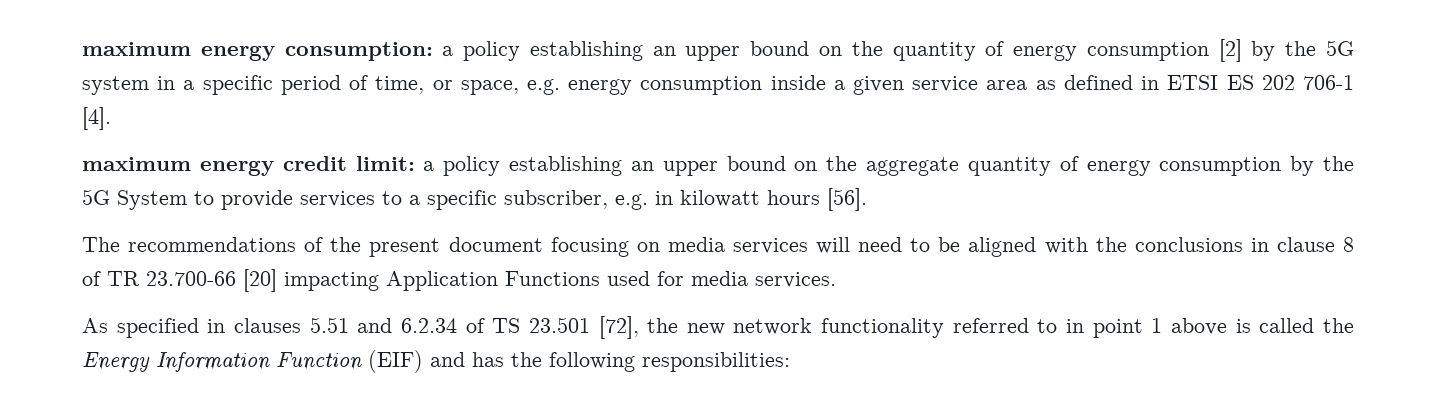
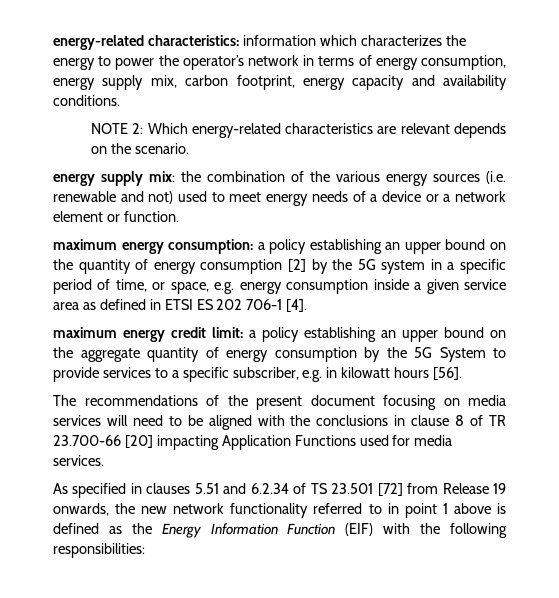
+ energy-related characteristics: information which characterizes the energy to power the operator’s network in terms of energy consumption, energy supply mix, carbon footprint, energy capacity and availability conditions.
+ NOTE 2: Which energy-related characteristics are relevant depends on the scenario.
+ energy supply mix: the combination of the various energy sources (i.e. renewable and not) used to meet energy needs of a device or a network element or function.
- As specified in clauses 5.51 and 6.2.34 of TS 23.501 [72], the new network functionality referred to in point 1 above is called the Energy Information Function (EIF) and has the following responsibilities:
+ As specified in clauses 5.51 and 6.2.34 of TS 23.501 [72] from Release 19 onwards, the new network functionality referred to in point 1 above is defined as the Energy Information Function (EIF) with the following responsibilities:

